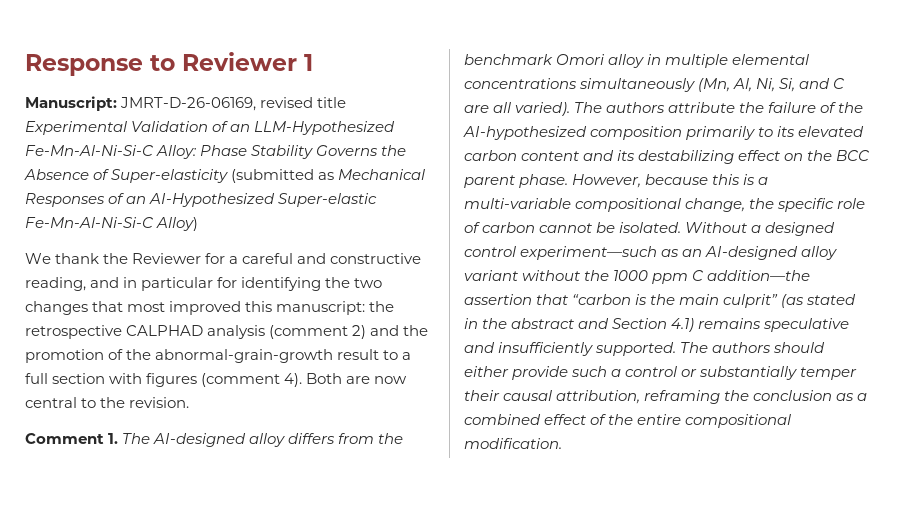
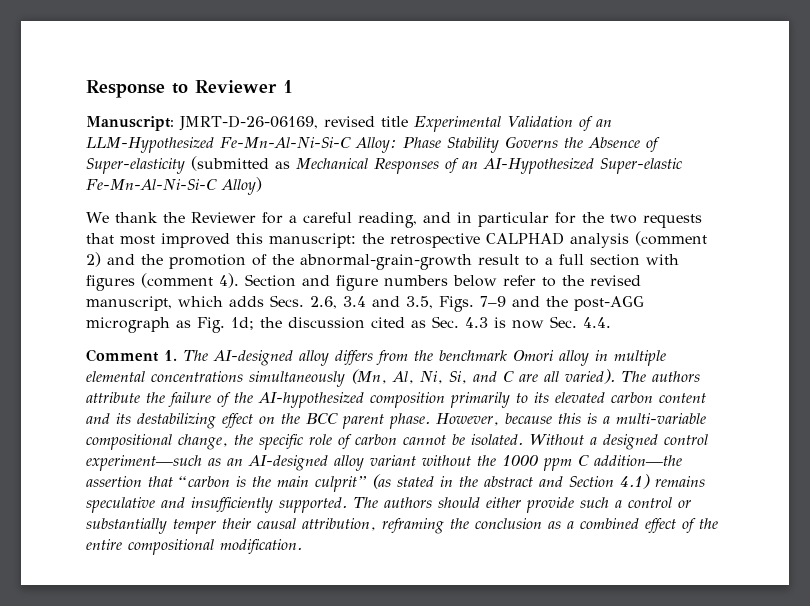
- We thank the Reviewer for a careful and constructive reading, and in particular for identifying the two changes that most improved this manuscript: the retrospective CALPHAD analysis (comment 2) and the promotion of the abnormal-grain-growth result to a full section with figures (comment 4).
+ We thank the Reviewer for a careful reading, and in particular for the two requests that most improved this manuscript: the retrospective CALPHAD analysis (comment 2) and the promotion of the abnormal-grain-growth result to a full section with figures (comment 4).
- Both are now central to the revision.
+ Section and figure numbers below refer to the revised manuscript, which adds Secs. 2.6, 3.4 and 3.5, Figs. 7–9 and the post-AGG micrograph as Fig. 1d; the discussion cited as Sec. 4.3 is now Sec. 4.4.

